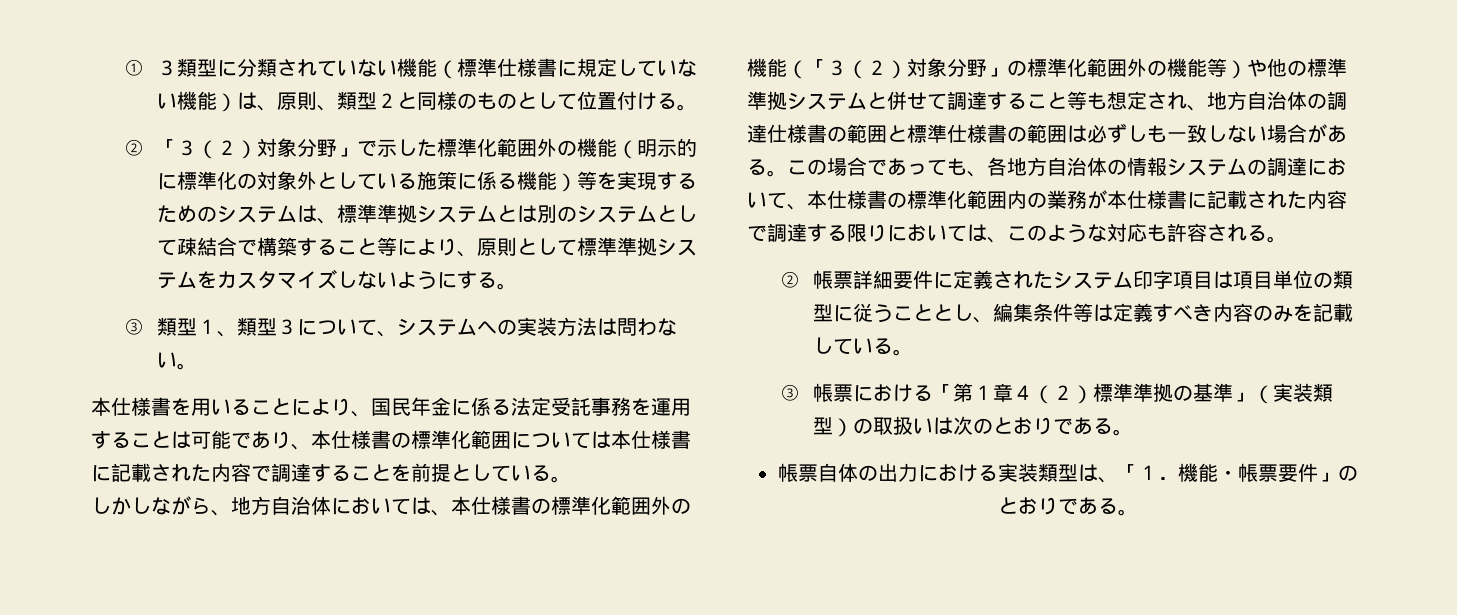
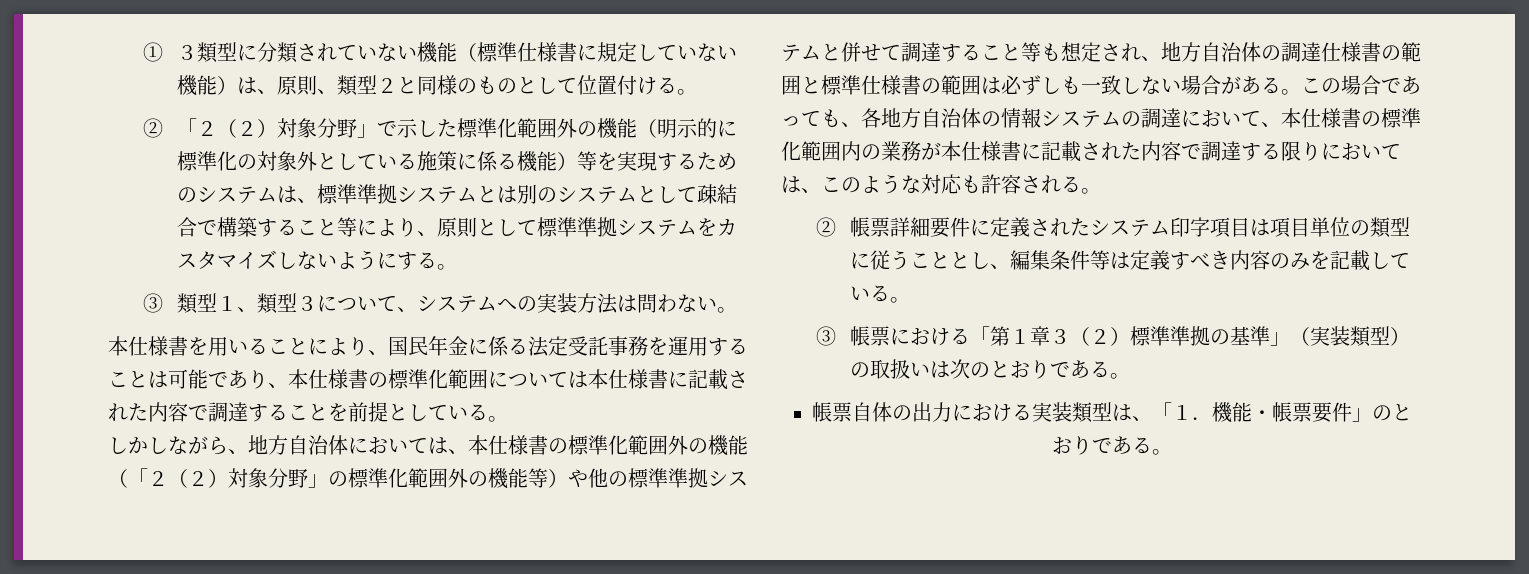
- ②「３（２）対象分野」で示した標準化範囲外の機能（明示的に標準化の対象外としている施策に係る機能）等を実現するためのシステムは、標準準拠システムとは別のシステムとして疎結合で構築すること等により、原則として標準準拠システムをカスタマイズしないようにする。
+ ②「２（２）対象分野」で示した標準化範囲外の機能（明示的に標準化の対象外としている施策に係る機能）等を実現するためのシステムは、標準準拠システムとは別のシステムとして疎結合で構築すること等により、原則として標準準拠システムをカスタマイズしないようにする。
- しかしながら、地方自治体においては、本仕様書の標準化範囲外の機能（「３（２）対象分野」の標準化範囲外の機能等）や他の標準準拠システムと併せて調達すること等も想定され、地方自治体の調達仕様書の範囲と標準仕様書の範囲は必ずしも一致しない場合がある。
+ しかしながら、地方自治体においては、本仕様書の標準化範囲外の機能（「２（２）対象分野」の標準化範囲外の機能等）や他の標準準拠システムと併せて調達すること等も想定され、地方自治体の調達仕様書の範囲と標準仕様書の範囲は必ずしも一致しない場合がある。
- ③帳票における「第１章４（２）標準準拠の基準」（実装類型）の取扱いは次のとおりである。
+ ③帳票における「第１章３（２）標準準拠の基準」（実装類型）の取扱いは次のとおりである。

